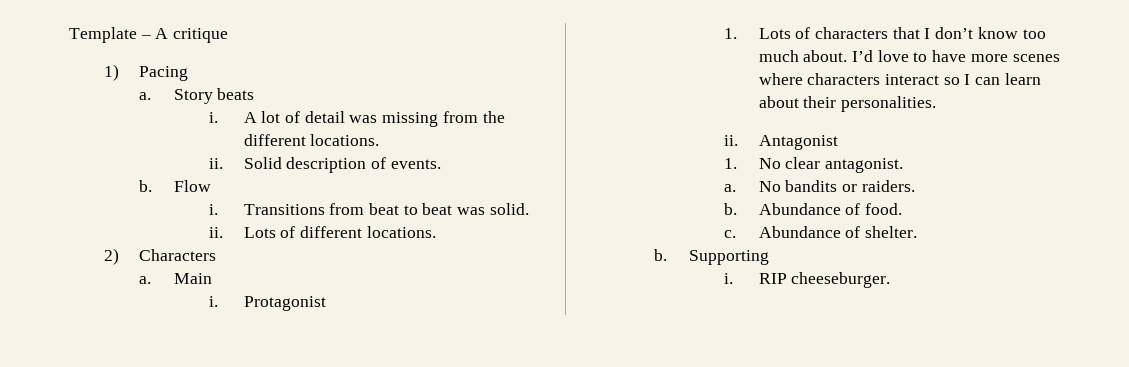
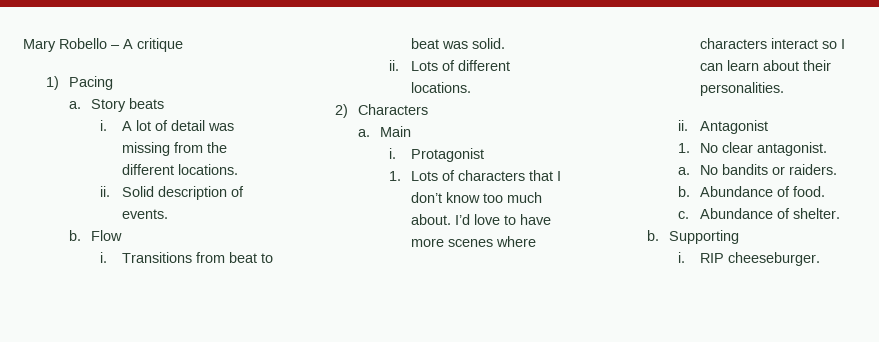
- Template – A critique
+ Mary Robello – A critique

